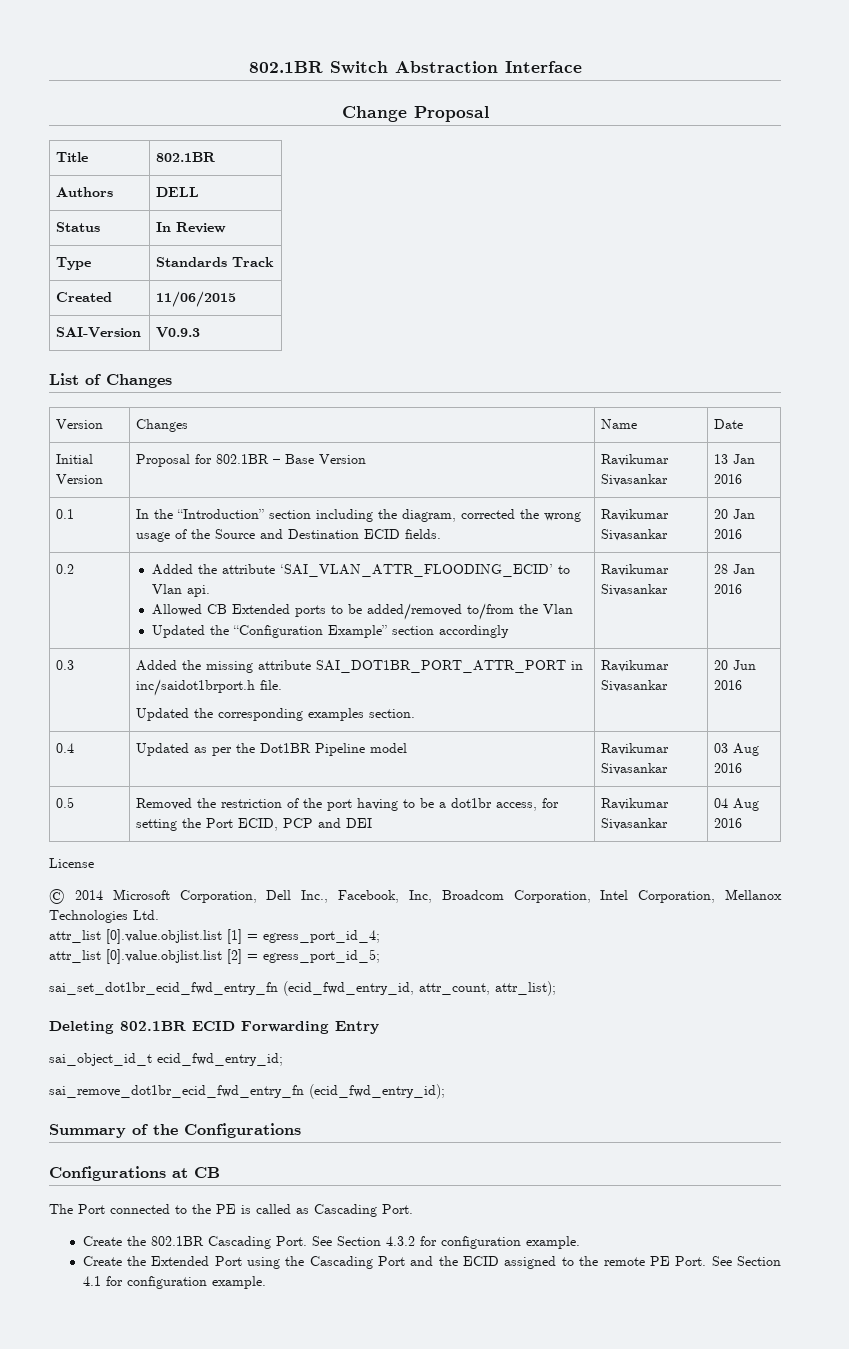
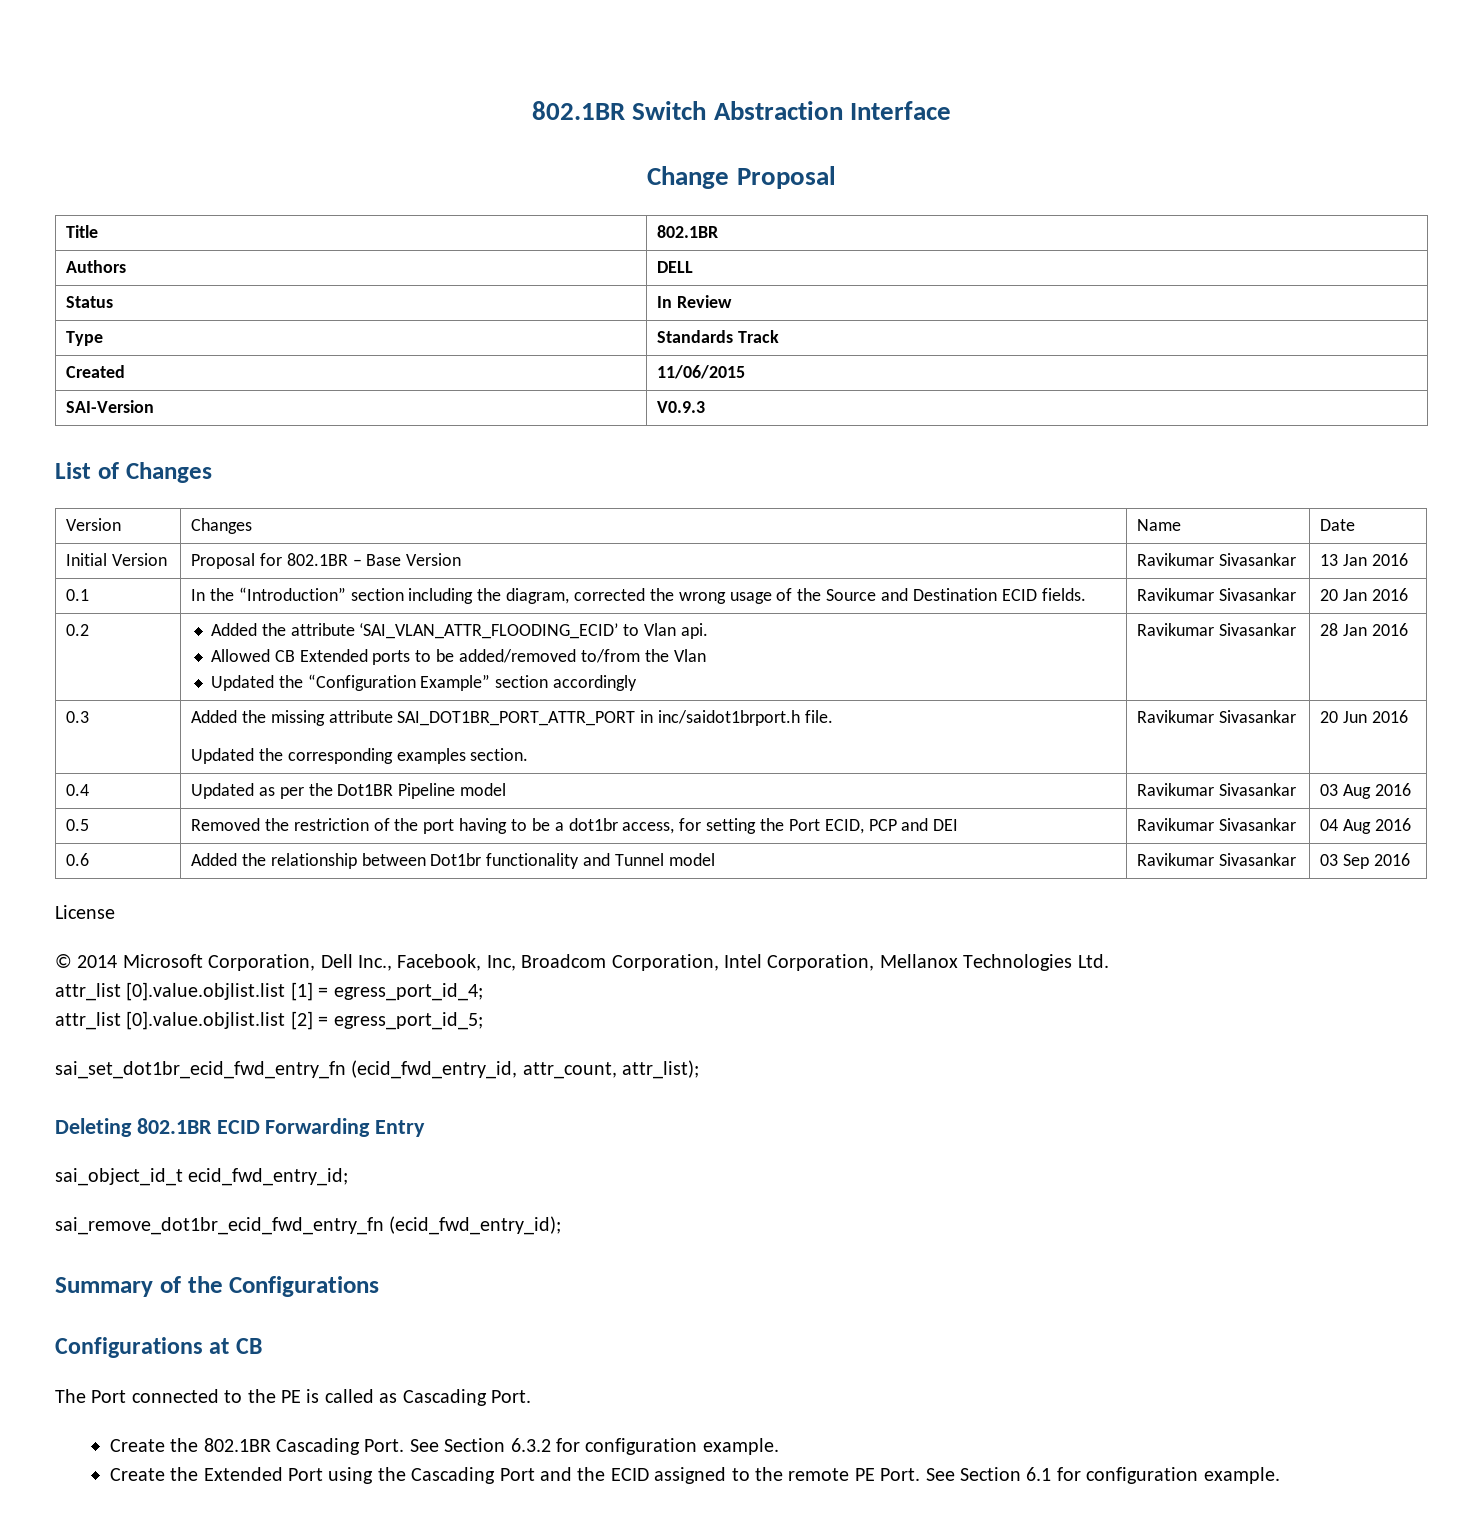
+ 0.6 | Added the relationship between Dot1br functionality and Tunnel model | Ravikumar Sivasankar | 03 Sep 2016
- See Section 4.3.2 for configuration example.
+ See Section 6.3.2 for configuration example.
- See Section 4.1 for configuration example.
+ See Section 6.1 for configuration example.

